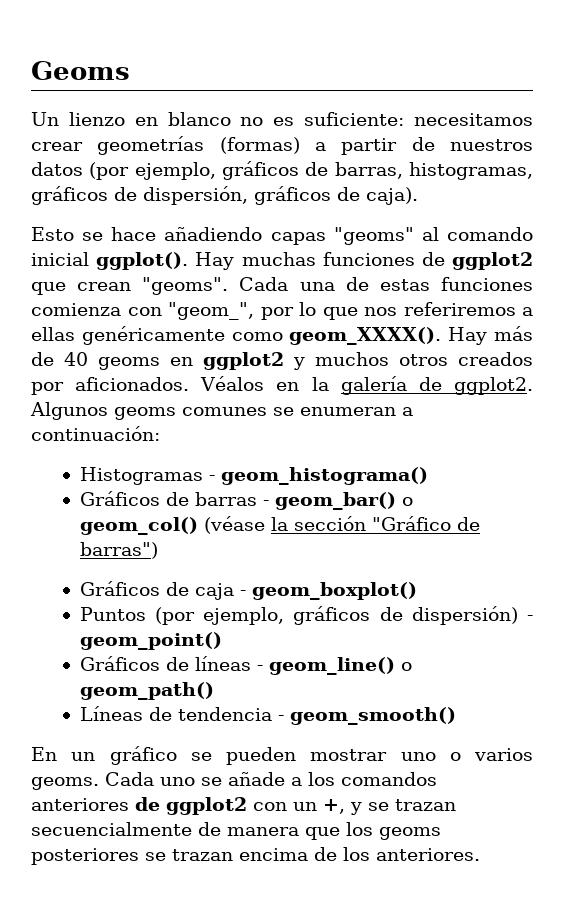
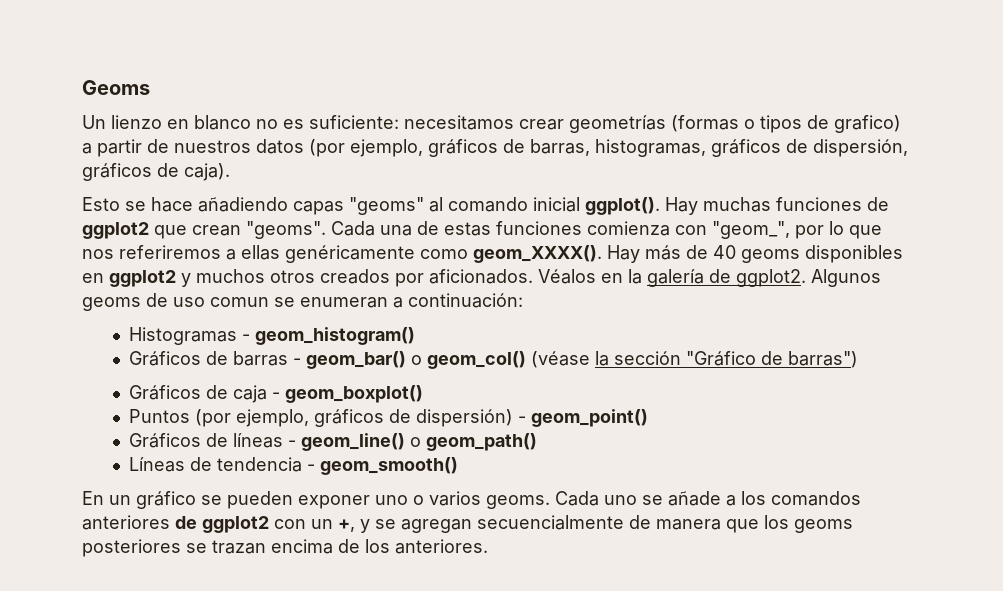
- Un lienzo en blanco no es suficiente: necesitamos crear geometrías (formas) a partir de nuestros datos (por ejemplo, gráficos de barras, histogramas, gráficos de dispersión, gráficos de caja).
+ Un lienzo en blanco no es suficiente: necesitamos crear geometrías (formas o tipos de grafico) a partir de nuestros datos (por ejemplo, gráficos de barras, histogramas, gráficos de dispersión, gráficos de caja).
- Hay más de 40 geoms en ggplot2 y muchos otros creados por aficionados.
+ Hay más de 40 geoms disponibles en ggplot2 y muchos otros creados por aficionados.
- Algunos geoms comunes se enumeran a continuación:
+ Algunos geoms de uso comun se enumeran a continuación:
- Histogramas - geom_histograma()
+ Histogramas - geom_histogram()
- En un gráfico se pueden mostrar uno o varios geoms.
+ En un gráfico se pueden exponer uno o varios geoms.
- Cada uno se añade a los comandos anteriores de ggplot2 con un +, y se trazan secuencialmente de manera que los geoms posteriores se trazan encima de los anteriores.
+ Cada uno se añade a los comandos anteriores de ggplot2 con un +, y se agregan secuencialmente de manera que los geoms posteriores se trazan encima de los anteriores.

